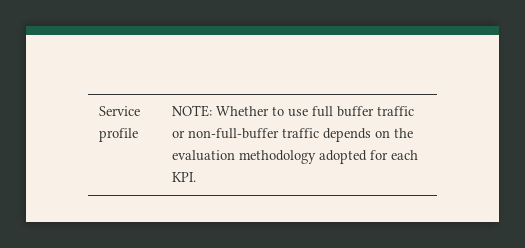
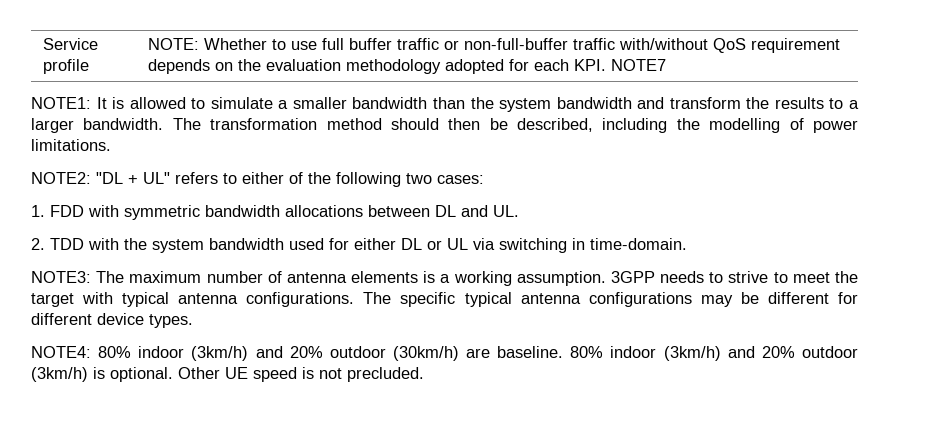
- Service profile | NOTE: Whether to use full buffer traffic or non-full-buffer traffic depends on the evaluation methodology adopted for each KPI.
+ Service profile | NOTE: Whether to use full buffer traffic or non-full-buffer traffic with/without QoS requirement depends on the evaluation methodology adopted for each KPI. NOTE7
+ NOTE1: It is allowed to simulate a smaller bandwidth than the system bandwidth and transform the results to a larger bandwidth. The transformation method should then be described, including the modelling of power limitations.
+ NOTE2: "DL + UL" refers to either of the following two cases:
+ 1. FDD with symmetric bandwidth allocations between DL and UL.
+ 2. TDD with the system bandwidth used for either DL or UL via switching in time-domain.
+ NOTE3: The maximum number of antenna elements is a working assumption. 3GPP needs to strive to meet the target with typical antenna configurations. The specific typical antenna configurations may be different for different device types.
+ NOTE4: 80% indoor (3km/h) and 20% outdoor (30km/h) are baseline. 80% indoor (3km/h) and 20% outdoor (3km/h) is optional. Other UE speed is not precluded.

